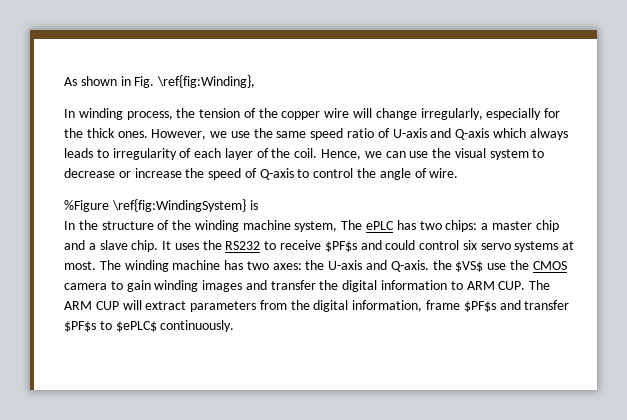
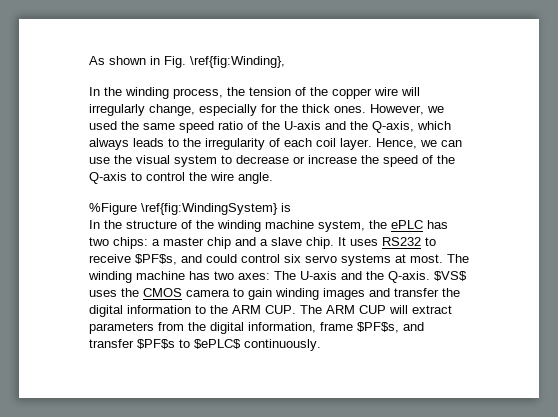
- In winding process, the tension of the copper wire will change irregularly, especially for the thick ones.
+ In the winding process, the tension of the copper wire will irregularly change, especially for the thick ones.
- However, we use the same speed ratio of U-axis and Q-axis which always leads to irregularity of each layer of the coil.
+ However, we used the same speed ratio of the U-axis and the Q-axis, which always leads to the irregularity of each coil layer.
- Hence, we can use the visual system to decrease or increase the speed of Q-axis to control the angle of wire.
+ Hence, we can use the visual system to decrease or increase the speed of the Q-axis to control the wire angle.
- In the structure of the winding machine system, The ePLC has two chips: a master chip and a slave chip.
+ In the structure of the winding machine system, the ePLC has two chips: a master chip and a slave chip.
- It uses the RS232 to receive $PF$s and could control six servo systems at most.
+ It uses RS232 to receive $PF$s, and could control six servo systems at most.
- The winding machine has two axes: the U-axis and Q-axis. the $VS$ use the CMOS camera to gain winding images and transfer the digital information to ARM CUP. The ARM CUP will extract parameters from the digital information, frame $PF$s and transfer $PF$s to $ePLC$ continuously.
+ The winding machine has two axes: The U-axis and the Q-axis. $VS$ uses the CMOS camera to gain winding images and transfer the digital information to the ARM CUP. The ARM CUP will extract parameters from the digital information, frame $PF$s, and transfer $PF$s to $ePLC$ continuously.

